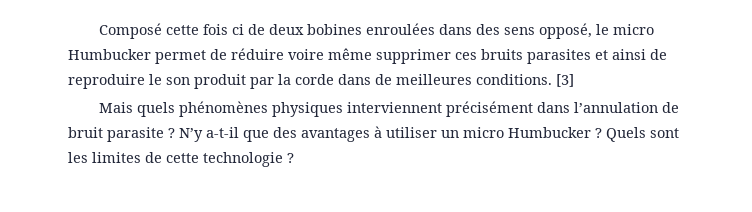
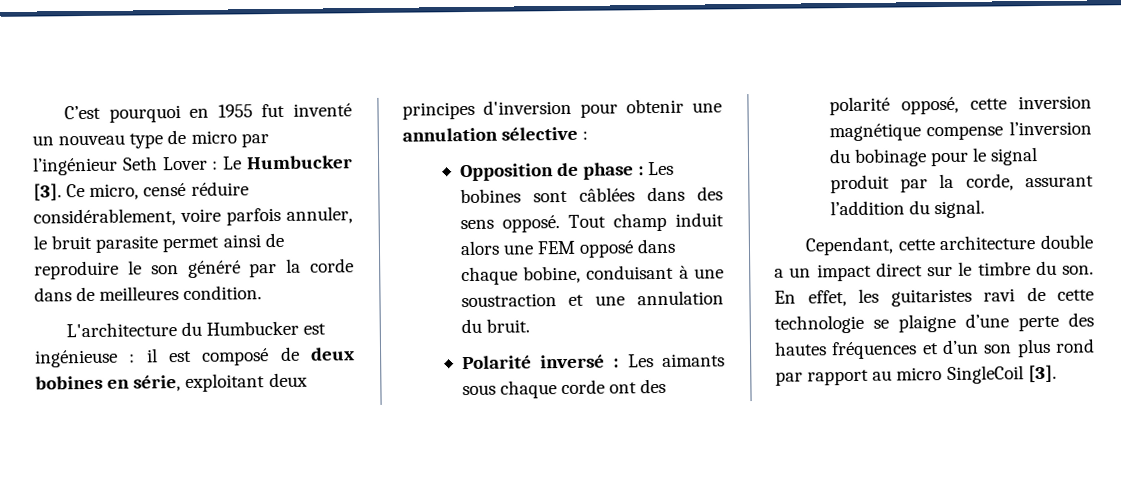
- Composé cette fois ci de deux bobines enroulées dans des sens opposé, le micro Humbucker permet de réduire voire même supprimer ces bruits parasites et ainsi de reproduire le son produit par la corde dans de meilleures conditions. [3]
- Mais quels phénomènes physiques interviennent précisément dans l’annulation de bruit parasite ? N’y a-t-il que des avantages à utiliser un micro Humbucker ? Quels sont les limites de cette technologie ?
+ C’est pourquoi en 1955 fut inventé un nouveau type de micro par l’ingénieur Seth Lover : Le Humbucker [3]. Ce micro, censé réduire considérablement, voire parfois annuler, le bruit parasite permet ainsi de reproduire le son généré par la corde dans de meilleures condition.
+ L'architecture du Humbucker est ingénieuse : il est composé de deux bobines en série, exploitant deux principes d'inversion pour obtenir une annulation sélective :
+ Opposition de phase : Les bobines sont câblées dans des sens opposé. Tout champ induit alors une FEM opposé dans chaque bobine, conduisant à une soustraction et une annulation du bruit.
+ Polarité inversé : Les aimants sous chaque corde ont des polarité opposé, cette inversion magnétique compense l’inversion du bobinage pour le signal produit par la corde, assurant l’addition du signal.
+ Cependant, cette architecture double a un impact direct sur le timbre du son. En effet, les guitaristes ravi de cette technologie se plaigne d’une perte des hautes fréquences et d’un son plus rond par rapport au micro SingleCoil [3].

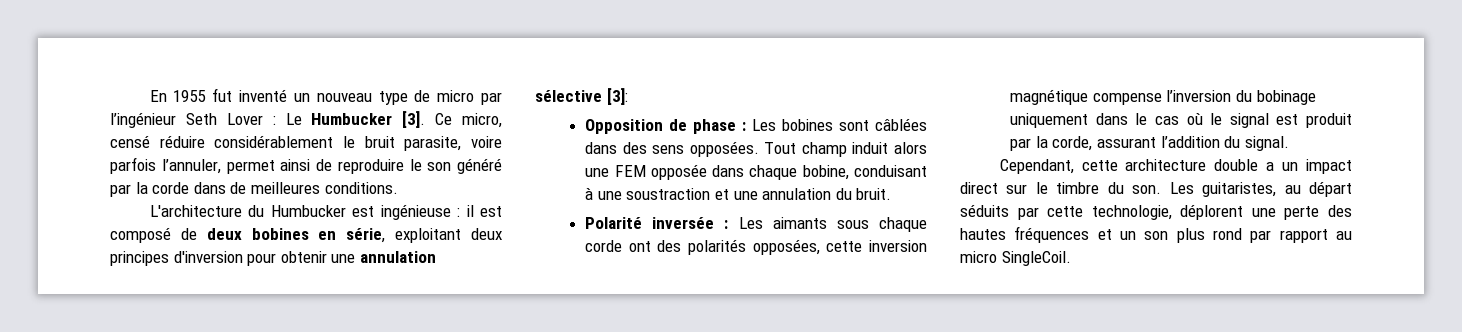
- C’est pourquoi en 1955 fut inventé un nouveau type de micro par l’ingénieur Seth Lover : Le Humbucker [3].
+ En 1955 fut inventé un nouveau type de micro par l’ingénieur Seth Lover : Le Humbucker [3].
- Ce micro, censé réduire considérablement, voire parfois annuler, le bruit parasite permet ainsi de reproduire le son généré par la corde dans de meilleures condition.
+ Ce micro, censé réduire considérablement le bruit parasite, voire parfois l’annuler, permet ainsi de reproduire le son généré par la corde dans de meilleures conditions.
- L'architecture du Humbucker est ingénieuse : il est composé de deux bobines en série, exploitant deux principes d'inversion pour obtenir une annulation sélective :
+ L'architecture du Humbucker est ingénieuse : il est composé de deux bobines en série, exploitant deux principes d'inversion pour obtenir une annulation sélective [3]:
- Opposition de phase : Les bobines sont câblées dans des sens opposé.
+ Opposition de phase : Les bobines sont câblées dans des sens opposées.
- Tout champ induit alors une FEM opposé dans chaque bobine, conduisant à une soustraction et une annulation du bruit.
+ Tout champ induit alors une FEM opposée dans chaque bobine, conduisant à une soustraction et une annulation du bruit.
- Polarité inversé : Les aimants sous chaque corde ont des polarité opposé, cette inversion magnétique compense l’inversion du bobinage pour le signal produit par la corde, assurant l’addition du signal.
+ Polarité inversée : Les aimants sous chaque corde ont des polarités opposées, cette inversion magnétique compense l’inversion du bobinage uniquement dans le cas où le signal est produit par la corde, assurant l’addition du signal.
- En effet, les guitaristes ravi de cette technologie se plaigne d’une perte des hautes fréquences et d’un son plus rond par rapport au micro SingleCoil [3].
+ Les guitaristes, au départ séduits par cette technologie, déplorent une perte des hautes fréquences et un son plus rond par rapport au micro SingleCoil.

